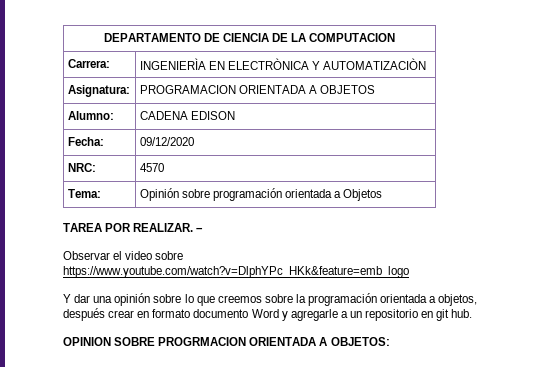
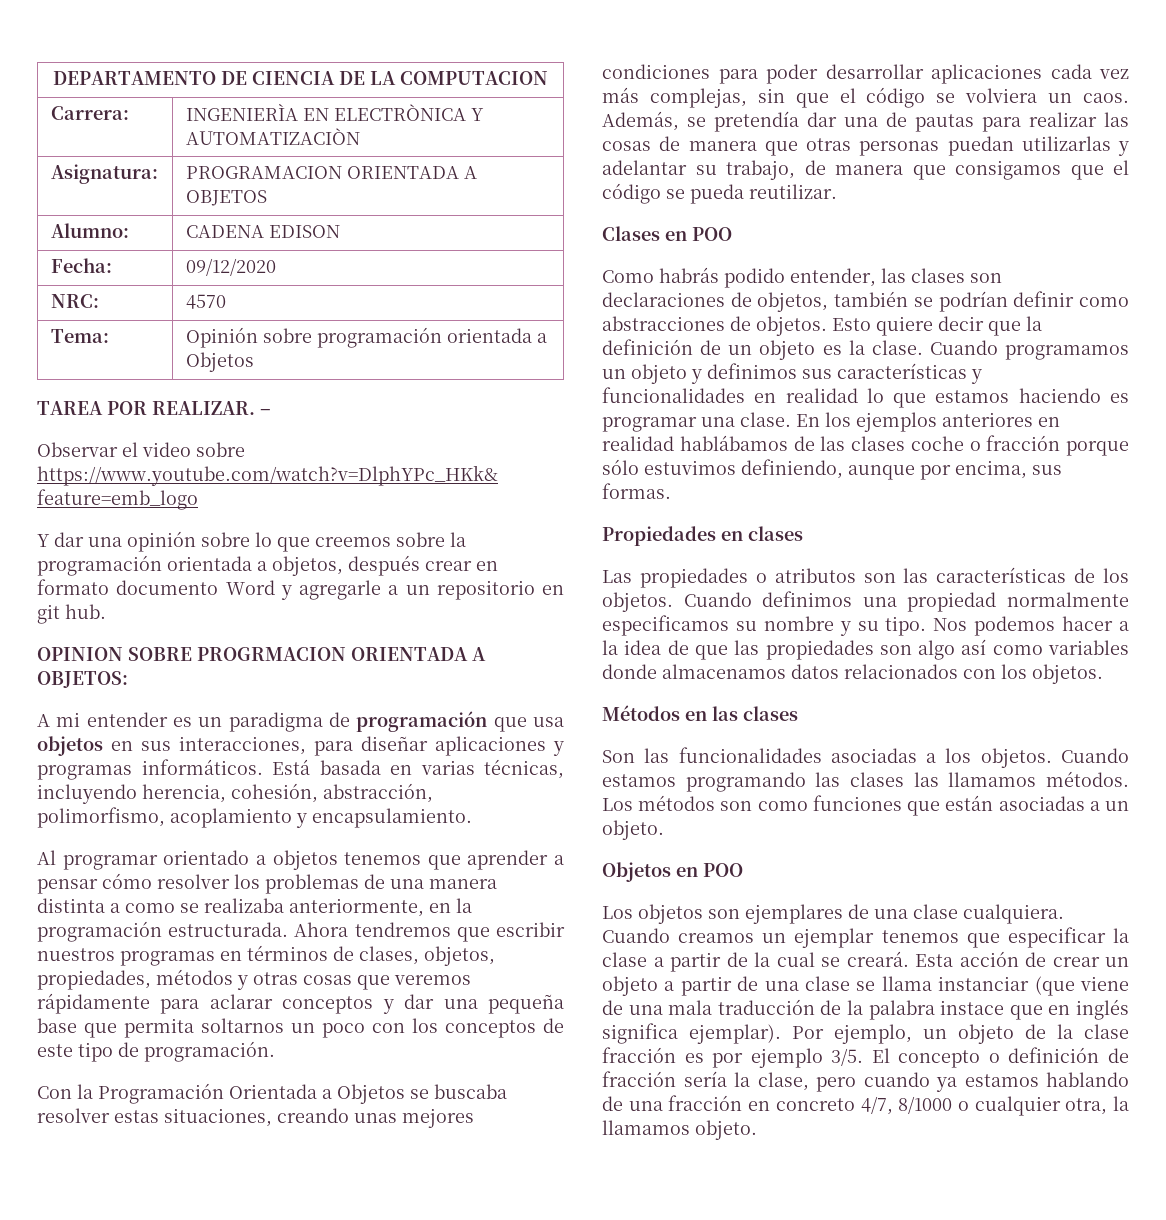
+ A mi entender es un paradigma de programación que usa objetos en sus interacciones, para diseñar aplicaciones y programas informáticos. Está basada en varias técnicas, incluyendo herencia, cohesión, abstracción, polimorfismo, acoplamiento y encapsulamiento.
+ Al programar orientado a objetos tenemos que aprender a pensar cómo resolver los problemas de una manera distinta a como se realizaba anteriormente, en la programación estructurada. Ahora tendremos que escribir nuestros programas en términos de clases, objetos, propiedades, métodos y otras cosas que veremos rápidamente para aclarar conceptos y dar una pequeña base que permita soltarnos un poco con los conceptos de este tipo de programación.
+ Con la Programación Orientada a Objetos se buscaba resolver estas situaciones, creando unas mejores condiciones para poder desarrollar aplicaciones cada vez más complejas, sin que el código se volviera un caos. Además, se pretendía dar una de pautas para realizar las cosas de manera que otras personas puedan utilizarlas y adelantar su trabajo, de manera que consigamos que el código se pueda reutilizar.
+ Clases en POO
+ Como habrás podido entender, las clases son declaraciones de objetos, también se podrían definir como abstracciones de objetos. Esto quiere decir que la definición de un objeto es la clase. Cuando programamos un objeto y definimos sus características y funcionalidades en realidad lo que estamos haciendo es programar una clase. En los ejemplos anteriores en realidad hablábamos de las clases coche o fracción porque sólo estuvimos definiendo, aunque por encima, sus formas.
+ Propiedades en clases
+ Las propiedades o atributos son las características de los objetos. Cuando definimos una propiedad normalmente especificamos su nombre y su tipo. Nos podemos hacer a la idea de que las propiedades son algo así como variables donde almacenamos datos relacionados con los objetos.
+ Métodos en las clases
+ Son las funcionalidades asociadas a los objetos. Cuando estamos programando las clases las llamamos métodos. Los métodos son como funciones que están asociadas a un objeto.
+ Objetos en POO
+ Los objetos son ejemplares de una clase cualquiera. Cuando creamos un ejemplar tenemos que especificar la clase a partir de la cual se creará. Esta acción de crear un objeto a partir de una clase se llama instanciar (que viene de una mala traducción de la palabra instace que en inglés significa ejemplar). Por ejemplo, un objeto de la clase fracción es por ejemplo 3/5. El concepto o definición de fracción sería la clase, pero cuando ya estamos hablando de una fracción en concreto 4/7, 8/1000 o cualquier otra, la llamamos objeto.

